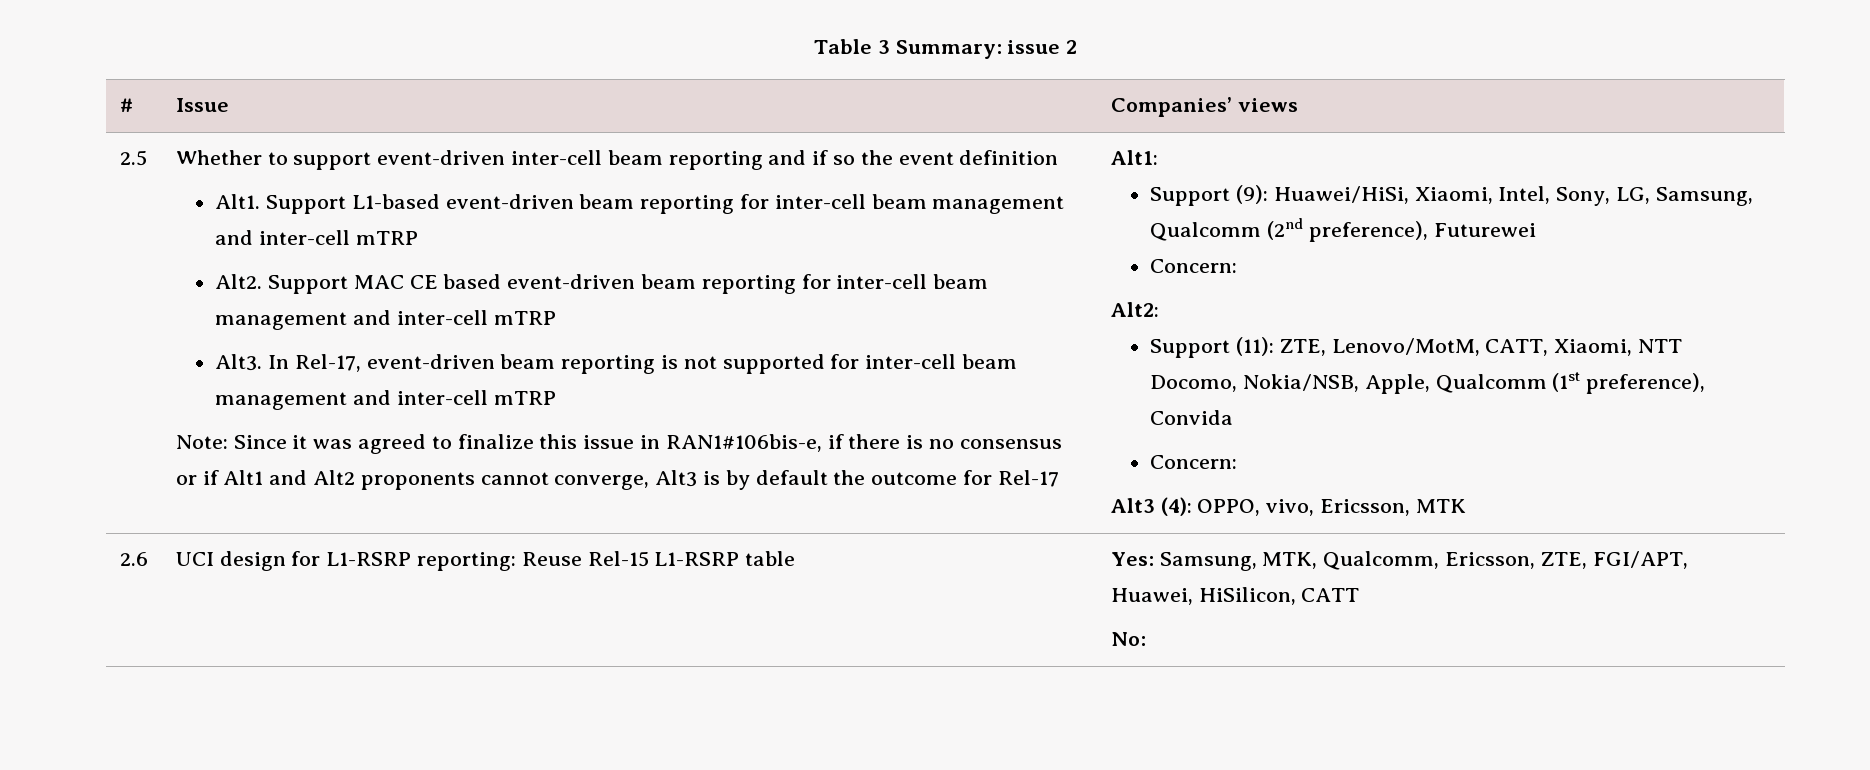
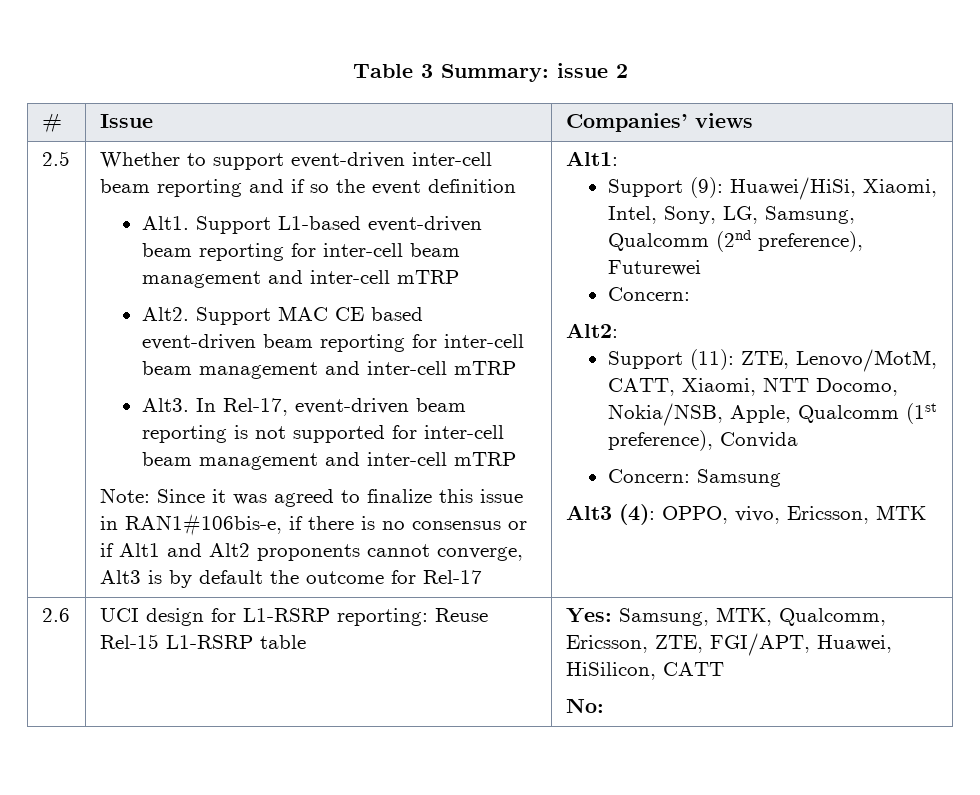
  Support (11): ZTE, Lenovo/MotM, CATT, Xiaomi, NTT Docomo, Nokia/NSB, Apple, Qualcomm (1st preference), Convida
- Concern:
+ Concern: Samsung

